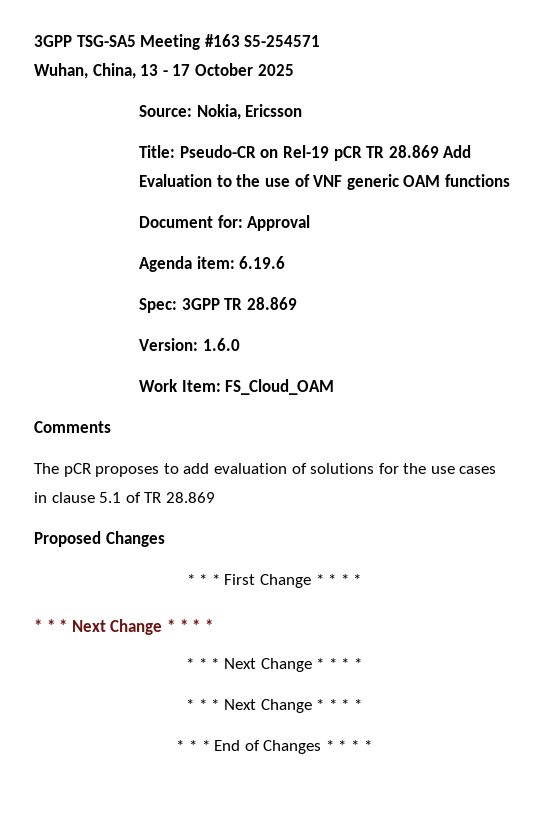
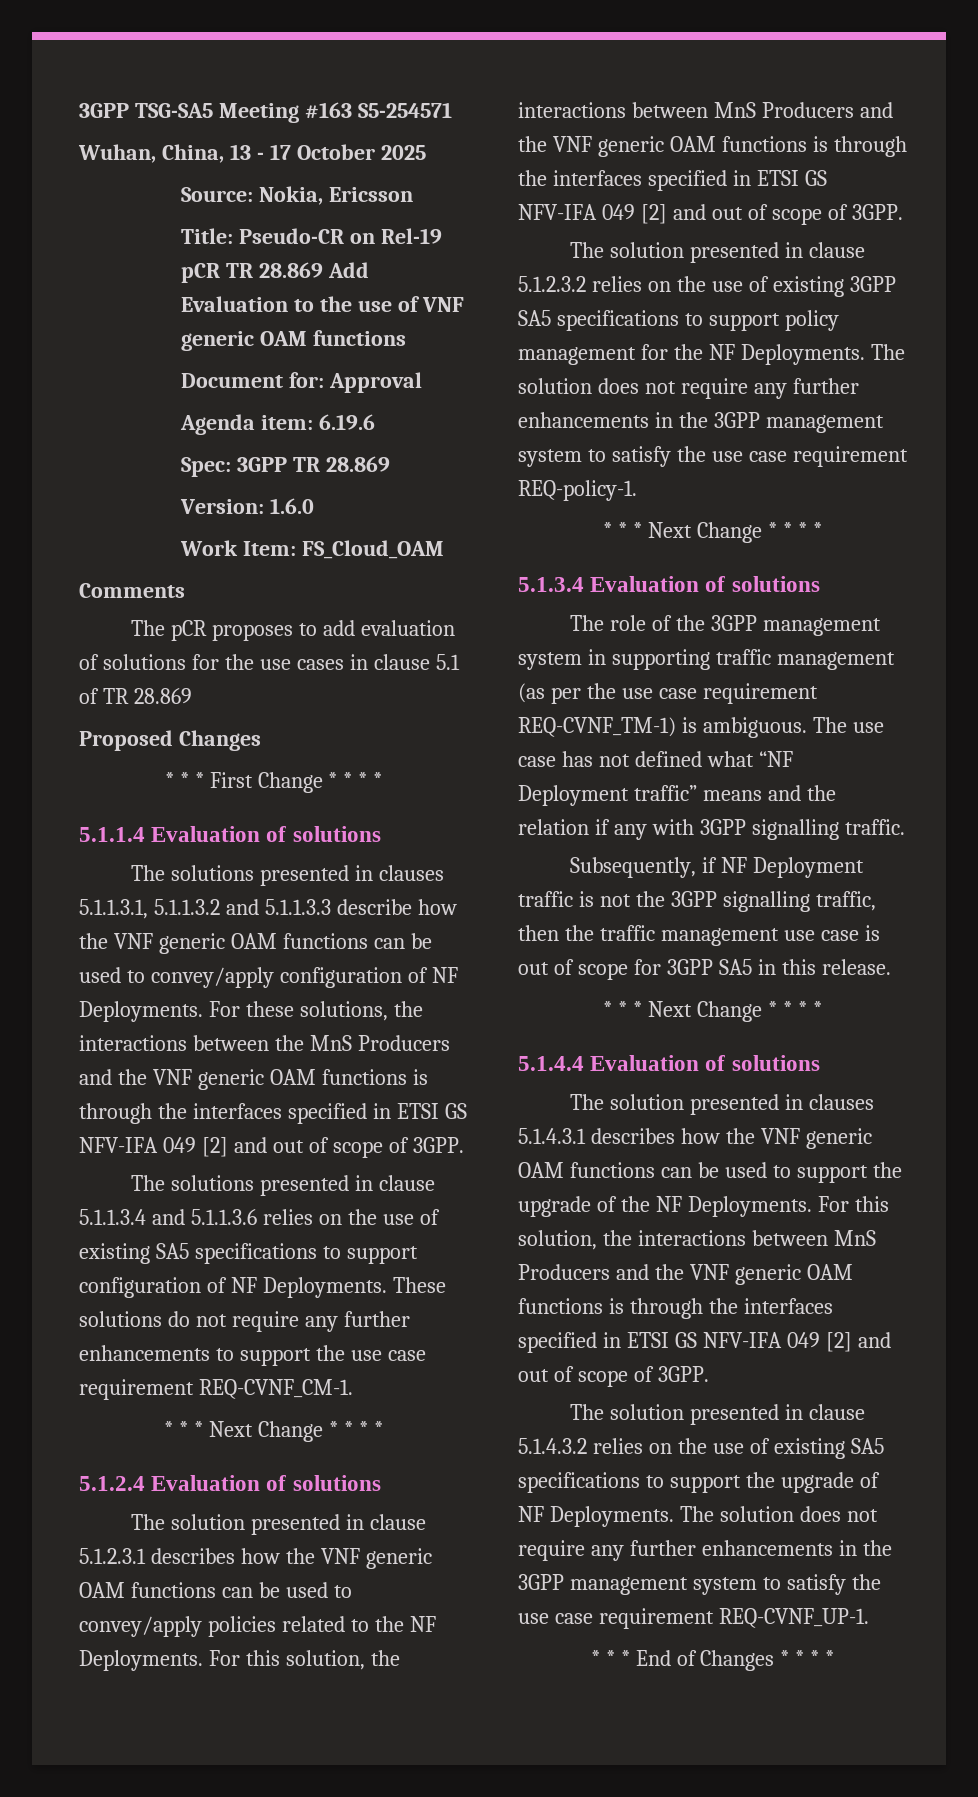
  * * * First Change * * * *
+ 5.1.1.4 Evaluation of solutions
+ The solutions presented in clauses 5.1.1.3.1, 5.1.1.3.2 and 5.1.1.3.3 describe how the VNF generic OAM functions can be used to convey/apply configuration of NF Deployments. For these solutions, the interactions between the MnS Producers and the VNF generic OAM functions is through the interfaces specified in ETSI GS NFV-IFA 049 [2] and out of scope of 3GPP.
+ The solutions presented in clause 5.1.1.3.4 and 5.1.1.3.6 relies on the use of existing SA5 specifications to support configuration of NF Deployments. These solutions do not require any further enhancements to support the use case requirement REQ-CVNF_CM-1.
  * * * Next Change * * * *
+ 5.1.2.4 Evaluation of solutions
+ The solution presented in clause 5.1.2.3.1 describes how the VNF generic OAM functions can be used to convey/apply policies related to the NF Deployments. For this solution, the interactions between MnS Producers and the VNF generic OAM functions is through the interfaces specified in ETSI GS NFV-IFA 049 [2] and out of scope of 3GPP.
+ The solution presented in clause 5.1.2.3.2 relies on the use of existing 3GPP SA5 specifications to support policy management for the NF Deployments. The solution does not require any further enhancements in the 3GPP management system to satisfy the use case requirement REQ-policy-1.
  * * * Next Change * * * *
+ 5.1.3.4 Evaluation of solutions
+ The role of the 3GPP management system in supporting traffic management (as per the use case requirement REQ-CVNF_TM-1) is ambiguous. The use case has not defined what “NF Deployment traffic” means and the relation if any with 3GPP signalling traffic.
+ Subsequently, if NF Deployment traffic is not the 3GPP signalling traffic, then the traffic management use case is out of scope for 3GPP SA5 in this release.
  * * * Next Change * * * *
+ 5.1.4.4 Evaluation of solutions
+ The solution presented in clauses 5.1.4.3.1 describes how the VNF generic OAM functions can be used to support the upgrade of the NF Deployments. For this solution, the interactions between MnS Producers and the VNF generic OAM functions is through the interfaces specified in ETSI GS NFV-IFA 049 [2] and out of scope of 3GPP.
+ The solution presented in clause 5.1.4.3.2 relies on the use of existing SA5 specifications to support the upgrade of NF Deployments. The solution does not require any further enhancements in the 3GPP management system to satisfy the use case requirement REQ-CVNF_UP-1.

